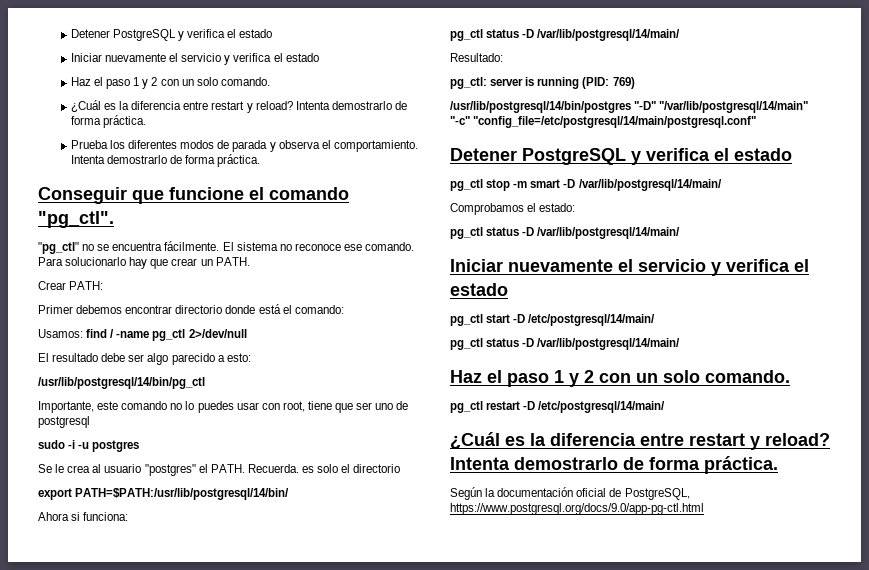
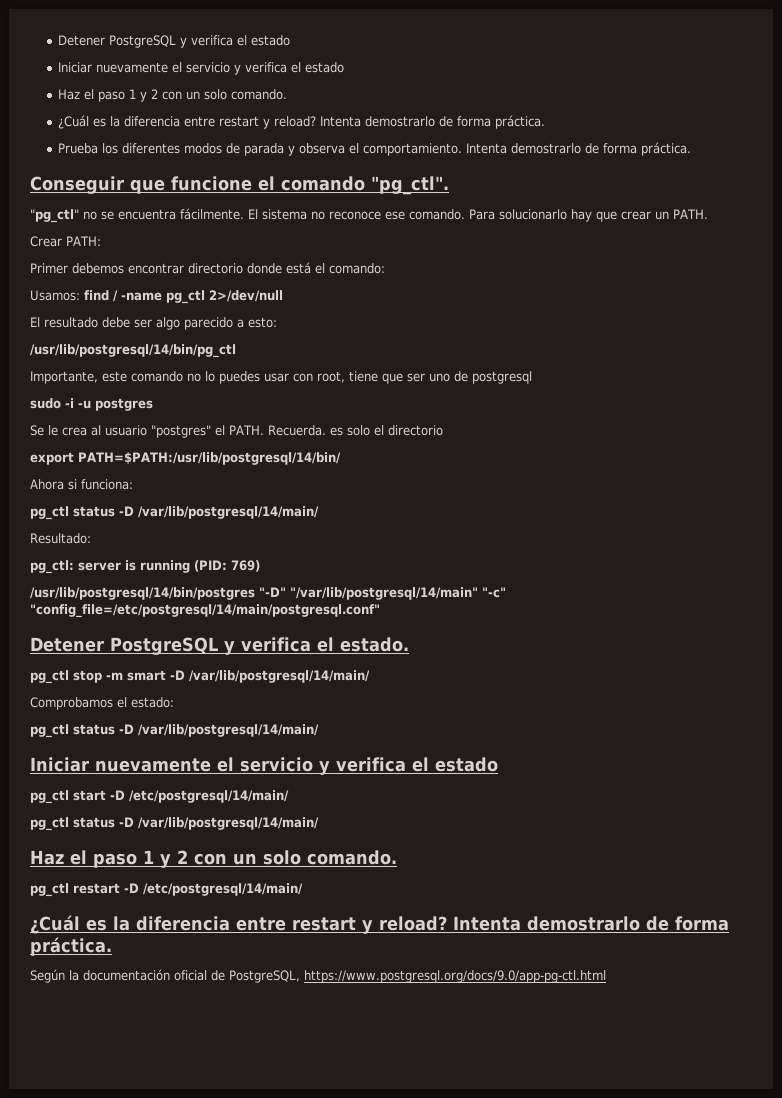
  /usr/lib/postgresql/14/bin/postgres "-D" "/var/lib/postgresql/14/main" "-c" "config_file=/etc/postgresql/14/main/postgresql.conf"
- Detener PostgreSQL y verifica el estado
+ Detener PostgreSQL y verifica el estado.

